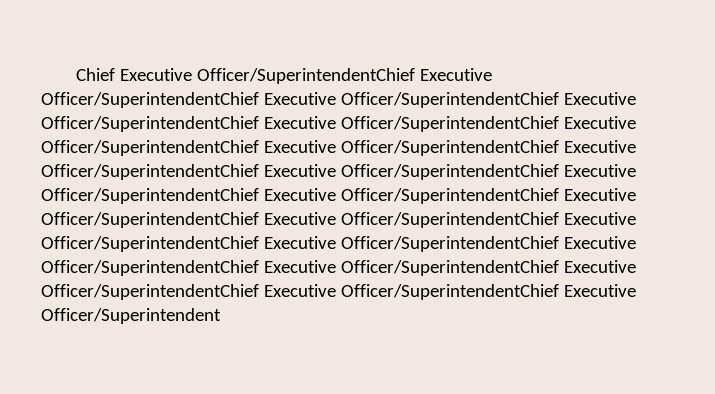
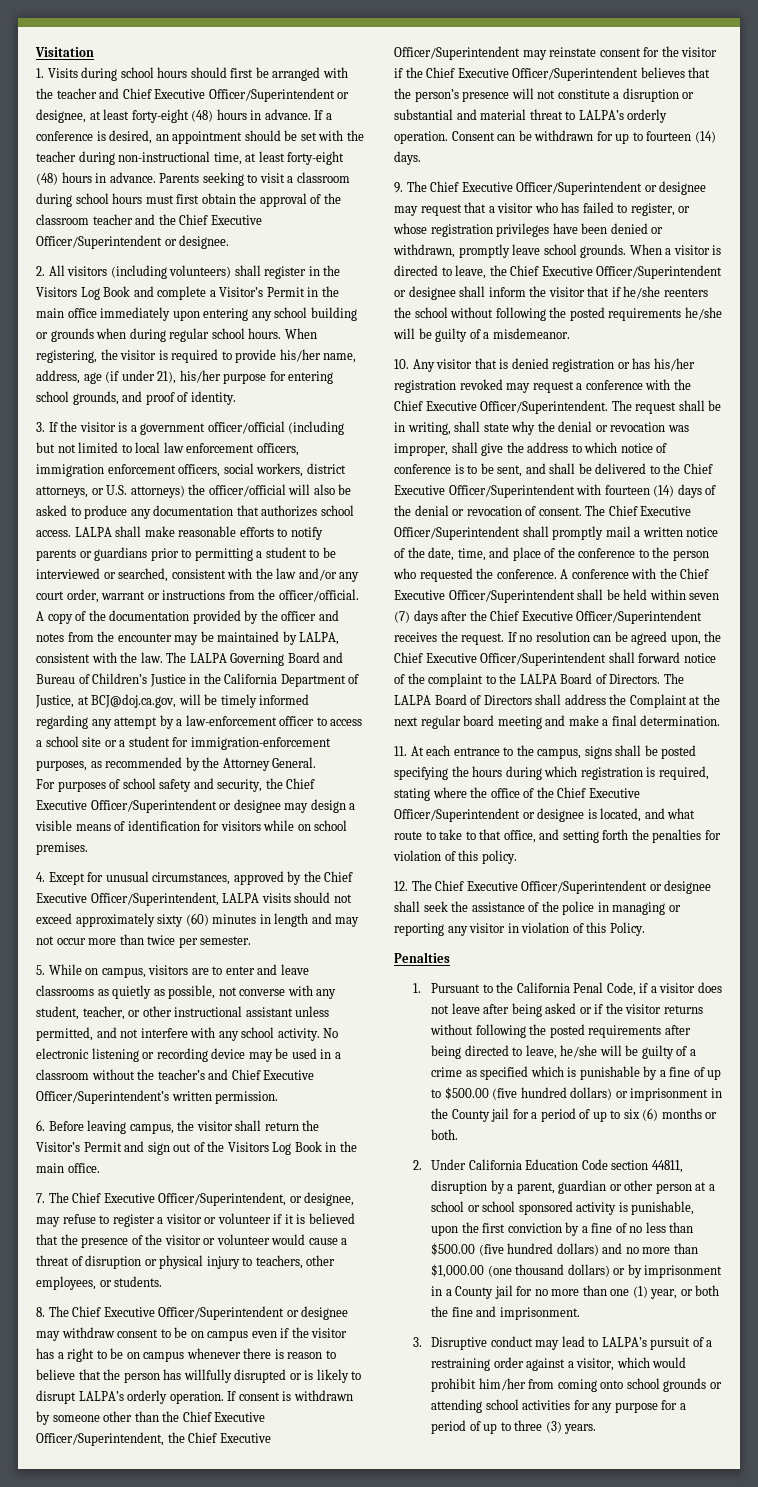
- Chief Executive Officer/SuperintendentChief Executive Officer/SuperintendentChief Executive Officer/SuperintendentChief Executive Officer/SuperintendentChief Executive Officer/SuperintendentChief Executive Officer/SuperintendentChief Executive Officer/SuperintendentChief Executive Officer/SuperintendentChief Executive Officer/SuperintendentChief Executive Officer/SuperintendentChief Executive Officer/SuperintendentChief Executive Officer/SuperintendentChief Executive Officer/SuperintendentChief Executive Officer/SuperintendentChief Executive Officer/SuperintendentChief Executive Officer/SuperintendentChief Executive Officer/SuperintendentChief Executive Officer/SuperintendentChief Executive Officer/SuperintendentChief Executive Officer/Superintendent
+ Visitation
+ 1. Visits during school hours should first be arranged with the teacher and Chief Executive Officer/Superintendent or designee, at least forty-eight (48) hours in advance. If a conference is desired, an appointment should be set with the teacher during non-instructional time, at least forty-eight (48) hours in advance. Parents seeking to visit a classroom during school hours must first obtain the approval of the classroom teacher and the Chief Executive Officer/Superintendent or designee.
+ 2. All visitors (including volunteers) shall register in the Visitors Log Book and complete a Visitor’s Permit in the main office immediately upon entering any school building or grounds when during regular school hours. When registering, the visitor is required to provide his/her name, address, age (if under 21), his/her purpose for entering school grounds, and proof of identity.
+ 3. If the visitor is a government officer/official (including but not limited to local law enforcement officers, immigration enforcement officers, social workers, district attorneys, or U.S. attorneys) the officer/official will also be asked to produce any documentation that authorizes school access. LALPA shall make reasonable efforts to notify parents or guardians prior to permitting a student to be interviewed or searched, consistent with the law and/or any court order, warrant or instructions from the officer/official. A copy of the documentation provided by the officer and notes from the encounter may be maintained by LALPA, consistent with the law. The LALPA Governing Board and Bureau of Children’s Justice in the California Department of Justice, at BCJ@doj.ca.gov, will be timely informed regarding any attempt by a law-enforcement officer to access a school site or a student for immigration-enforcement purposes, as recommended by the Attorney General.
+ For purposes of school safety and security, the Chief Executive Officer/Superintendent or designee may design a visible means of identification for visitors while on school premises.
+ 4. Except for unusual circumstances, approved by the Chief Executive Officer/Superintendent, LALPA visits should not exceed approximately sixty (60) minutes in length and may not occur more than twice per semester.
+ 5. While on campus, visitors are to enter and leave classrooms as quietly as possible, not converse with any student, teacher, or other instructional assistant unless permitted, and not interfere with any school activity. No electronic listening or recording device may be used in a classroom without the teacher’s and Chief Executive Officer/Superintendent’s written permission.
+ 6. Before leaving campus, the visitor shall return the Visitor’s Permit and sign out of the Visitors Log Book in the main office.
+ 7. The Chief Executive Officer/Superintendent, or designee, may refuse to register a visitor or volunteer if it is believed that the presence of the visitor or volunteer would cause a threat of disruption or physical injury to teachers, other employees, or students.
+ 8. The Chief Executive Officer/Superintendent or designee may withdraw consent to be on campus even if the visitor has a right to be on campus whenever there is reason to believe that the person has willfully disrupted or is likely to disrupt LALPA’s orderly operation. If consent is withdrawn by someone other than the Chief Executive Officer/Superintendent, the Chief Executive Officer/Superintendent may reinstate consent for the visitor if the Chief Executive Officer/Superintendent believes that the person’s presence will not constitute a disruption or substantial and material threat to LALPA’s orderly operation. Consent can be withdrawn for up to fourteen (14) days.
+ 9. The Chief Executive Officer/Superintendent or designee may request that a visitor who has failed to register, or whose registration privileges have been denied or withdrawn, promptly leave school grounds. When a visitor is directed to leave, the Chief Executive Officer/Superintendent or designee shall inform the visitor that if he/she reenters the school without following the posted requirements he/she will be guilty of a misdemeanor.
+ 10. Any visitor that is denied registration or has his/her registration revoked may request a conference with the Chief Executive Officer/Superintendent. The request shall be in writing, shall state why the denial or revocation was improper, shall give the address to which notice of conference is to be sent, and shall be delivered to the Chief Executive Officer/Superintendent with fourteen (14) days of the denial or revocation of consent. The Chief Executive Officer/Superintendent shall promptly mail a written notice of the date, time, and place of the conference to the person who requested the conference. A conference with the Chief Executive Officer/Superintendent shall be held within seven (7) days after the Chief Executive Officer/Superintendent receives the request. If no resolution can be agreed upon, the Chief Executive Officer/Superintendent shall forward notice of the complaint to the LALPA Board of Directors. The LALPA Board of Directors shall address the Complaint at the next regular board meeting and make a final determination.
+ 11. At each entrance to the campus, signs shall be posted specifying the hours during which registration is required, stating where the office of the Chief Executive Officer/Superintendent or designee is located, and what route to take to that office, and setting forth the penalties for violation of this policy.
+ 12. The Chief Executive Officer/Superintendent or designee shall seek the assistance of the police in managing or reporting any visitor in violation of this Policy.
+ Penalties
+ 1. Pursuant to the California Penal Code, if a visitor does not leave after being asked or if the visitor returns without following the posted requirements after being directed to leave, he/she will be guilty of a crime as specified which is punishable by a fine of up to $500.00 (five hundred dollars) or imprisonment in the County jail for a period of up to six (6) months or both.
+ 2. Under California Education Code section 44811, disruption by a parent, guardian or other person at a school or school sponsored activity is punishable, upon the first conviction by a fine of no less than $500.00 (five hundred dollars) and no more than $1,000.00 (one thousand dollars) or by imprisonment in a County jail for no more than one (1) year, or both the fine and imprisonment.
+ 3. Disruptive conduct may lead to LALPA’s pursuit of a restraining order against a visitor, which would prohibit him/her from coming onto school grounds or attending school activities for any purpose for a period of up to three (3) years.

